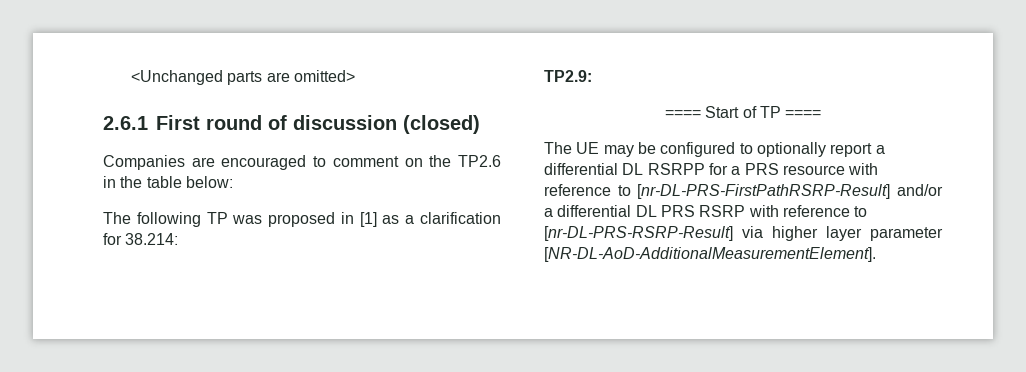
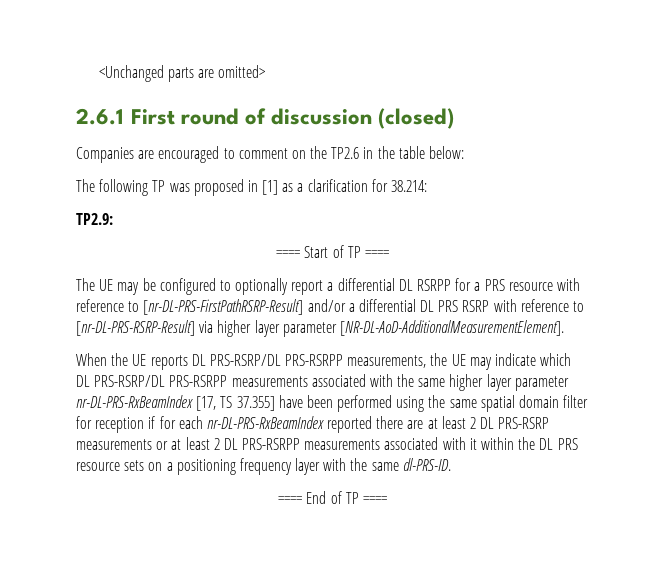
+ When the UE reports DL PRS-RSRP/DL PRS-RSRPP measurements, the UE may indicate which DL PRS-RSRP/DL PRS-RSRPP measurements associated with the same higher layer parameter nr-DL-PRS-RxBeamIndex [17, TS 37.355] have been performed using the same spatial domain filter for reception if for each nr-DL-PRS-RxBeamIndex reported there are at least 2 DL PRS-RSRP measurements or at least 2 DL PRS-RSRPP measurements associated with it within the DL PRS resource sets on a positioning frequency layer with the same dl-PRS-ID.
+ ==== End of TP ====

